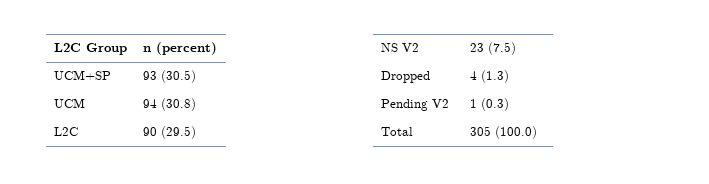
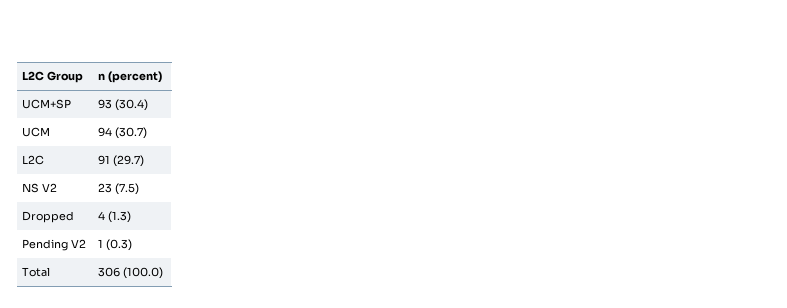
- UCM+SP | 93 (30.5)
+ UCM+SP | 93 (30.4)
- UCM | 94 (30.8)
+ UCM | 94 (30.7)
- L2C | 90 (29.5)
+ L2C | 91 (29.7)
- Total | 305 (100.0)
+ Total | 306 (100.0)

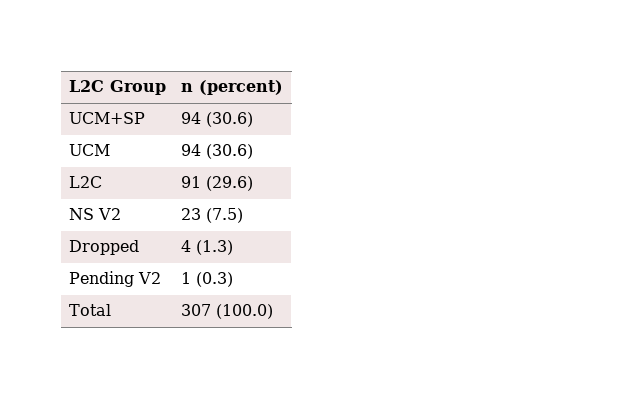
- UCM+SP | 93 (30.4)
+ UCM+SP | 94 (30.6)
- UCM | 94 (30.7)
+ UCM | 94 (30.6)
- L2C | 91 (29.7)
+ L2C | 91 (29.6)
- Total | 306 (100.0)
+ Total | 307 (100.0)

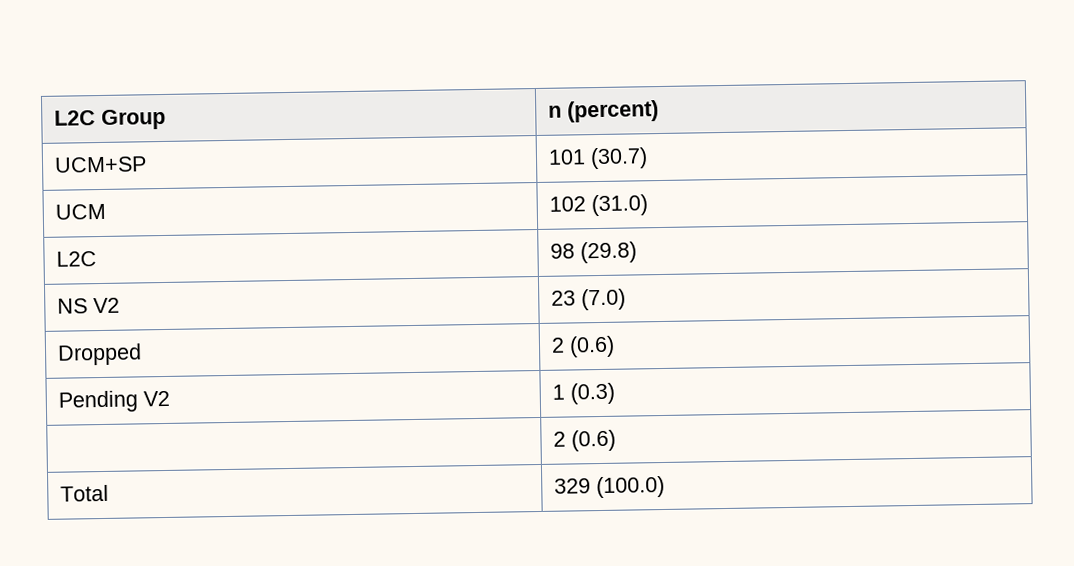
- UCM+SP | 94 (30.6)
+ UCM+SP | 101 (30.7)
- UCM | 94 (30.6)
+ UCM | 102 (31.0)
- L2C | 91 (29.6)
+ L2C | 98 (29.8)
- NS V2 | 23 (7.5)
+ NS V2 | 23 (7.0)
- Dropped | 4 (1.3)
+ Dropped | 2 (0.6)
  Pending V2 | 1 (0.3)
+ | 2 (0.6)
- Total | 307 (100.0)
+ Total | 329 (100.0)

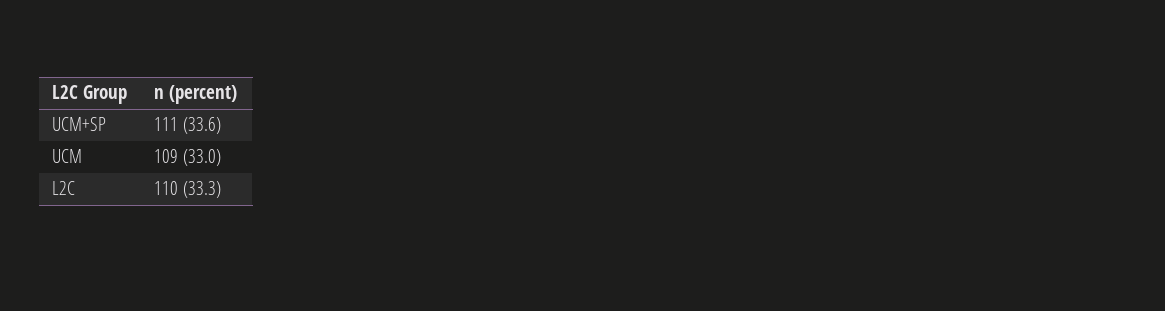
- UCM+SP | 101 (30.7)
+ UCM+SP | 111 (33.6)
- UCM | 102 (31.0)
+ UCM | 109 (33.0)
- L2C | 98 (29.8)
- NS V2 | 23 (7.0)
- Dropped | 2 (0.6)
- Pending V2 | 1 (0.3)
- | 2 (0.6)
- Total | 329 (100.0)
+ L2C | 110 (33.3)

